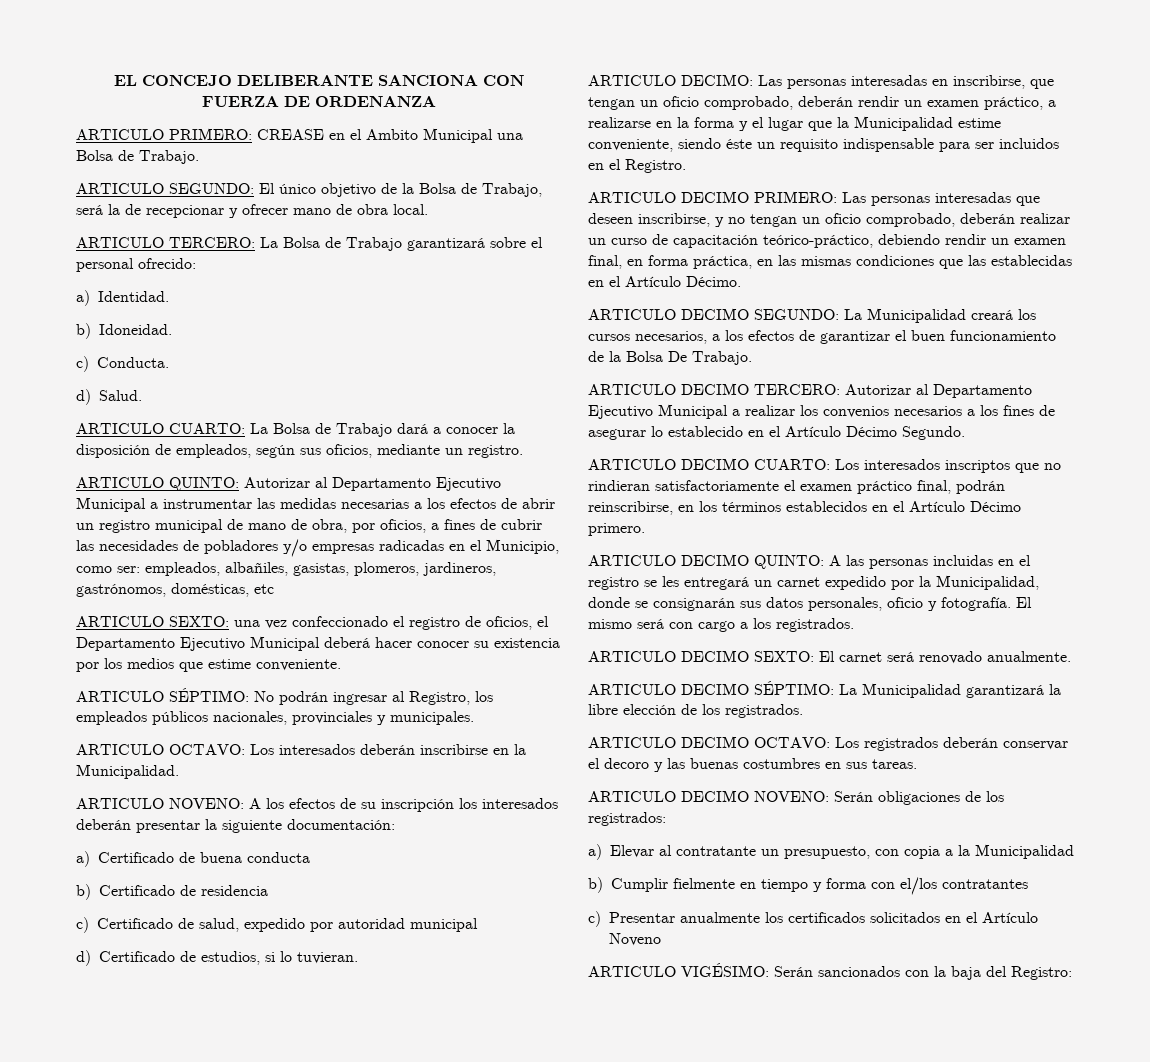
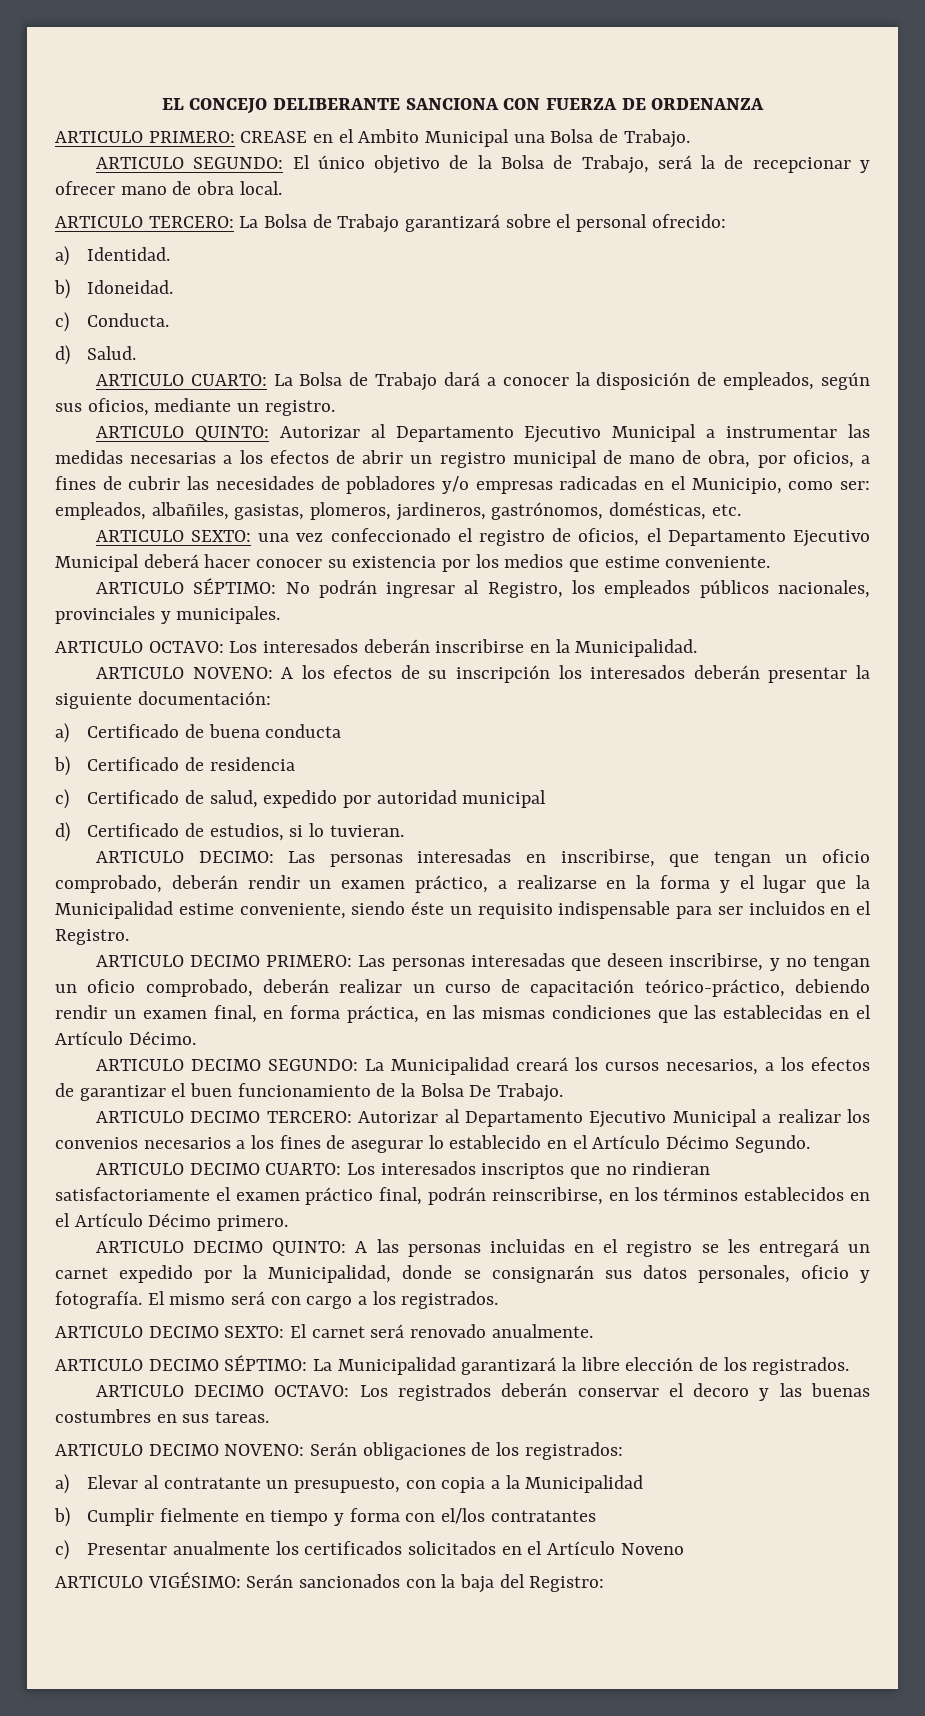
- ARTICULO QUINTO: Autorizar al Departamento Ejecutivo Municipal a instrumentar las medidas necesarias a los efectos de abrir un registro municipal de mano de obra, por oficios, a fines de cubrir las necesidades de pobladores y/o empresas radicadas en el Municipio, como ser: empleados, albañiles, gasistas, plomeros, jardineros, gastrónomos, domésticas, etc
+ ARTICULO QUINTO: Autorizar al Departamento Ejecutivo Municipal a instrumentar las medidas necesarias a los efectos de abrir un registro municipal de mano de obra, por oficios, a fines de cubrir las necesidades de pobladores y/o empresas radicadas en el Municipio, como ser: empleados, albañiles, gasistas, plomeros, jardineros, gastrónomos, domésticas, etc.

